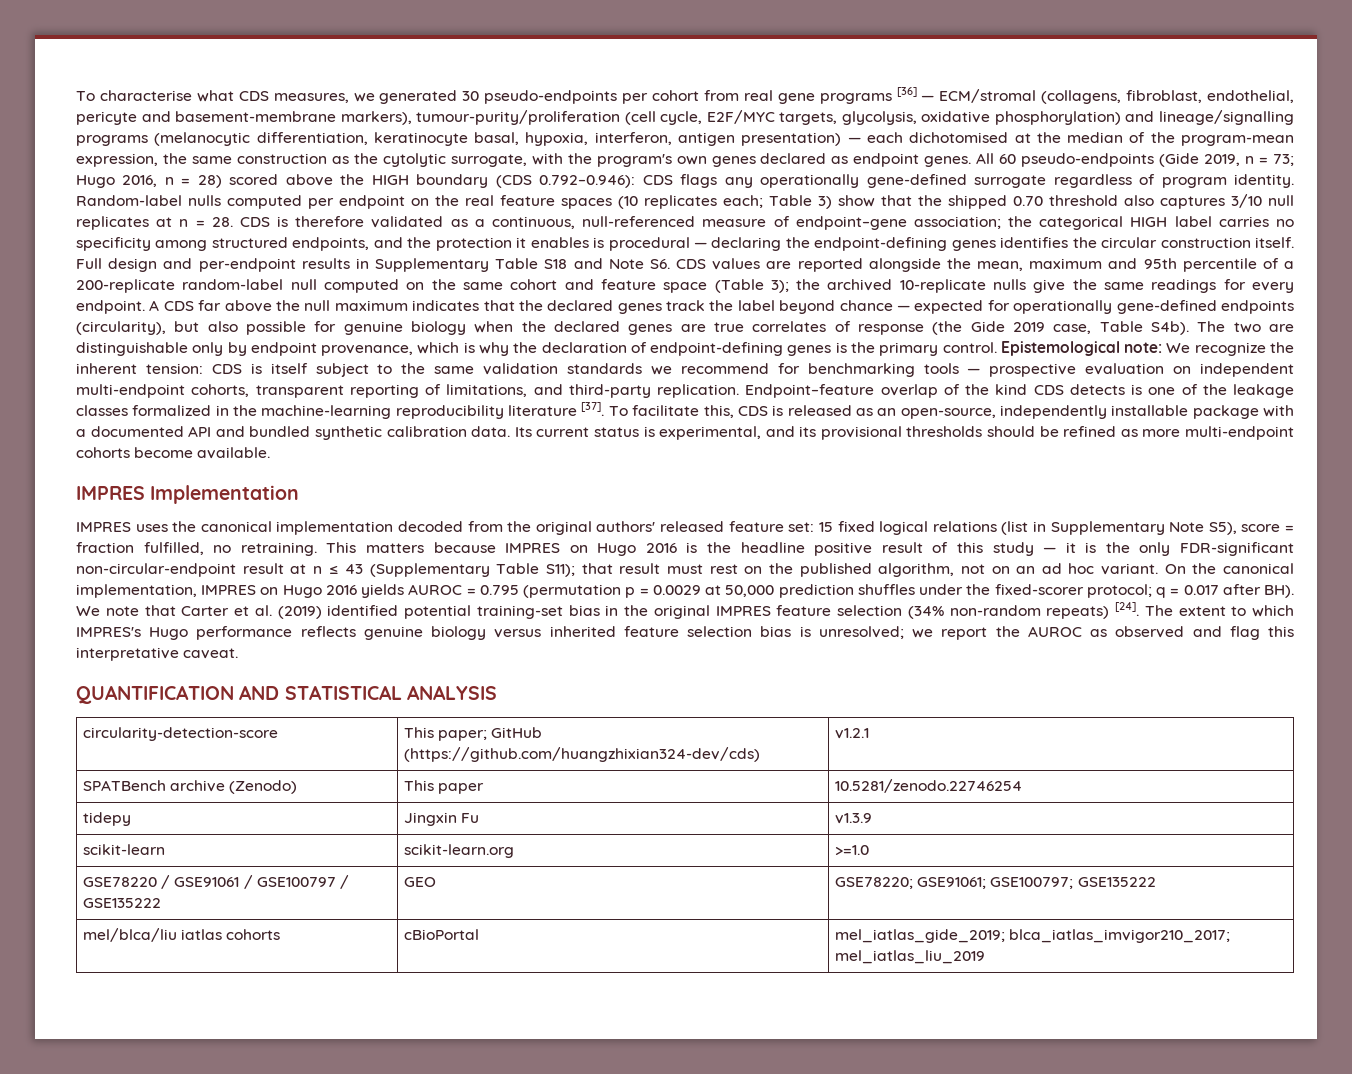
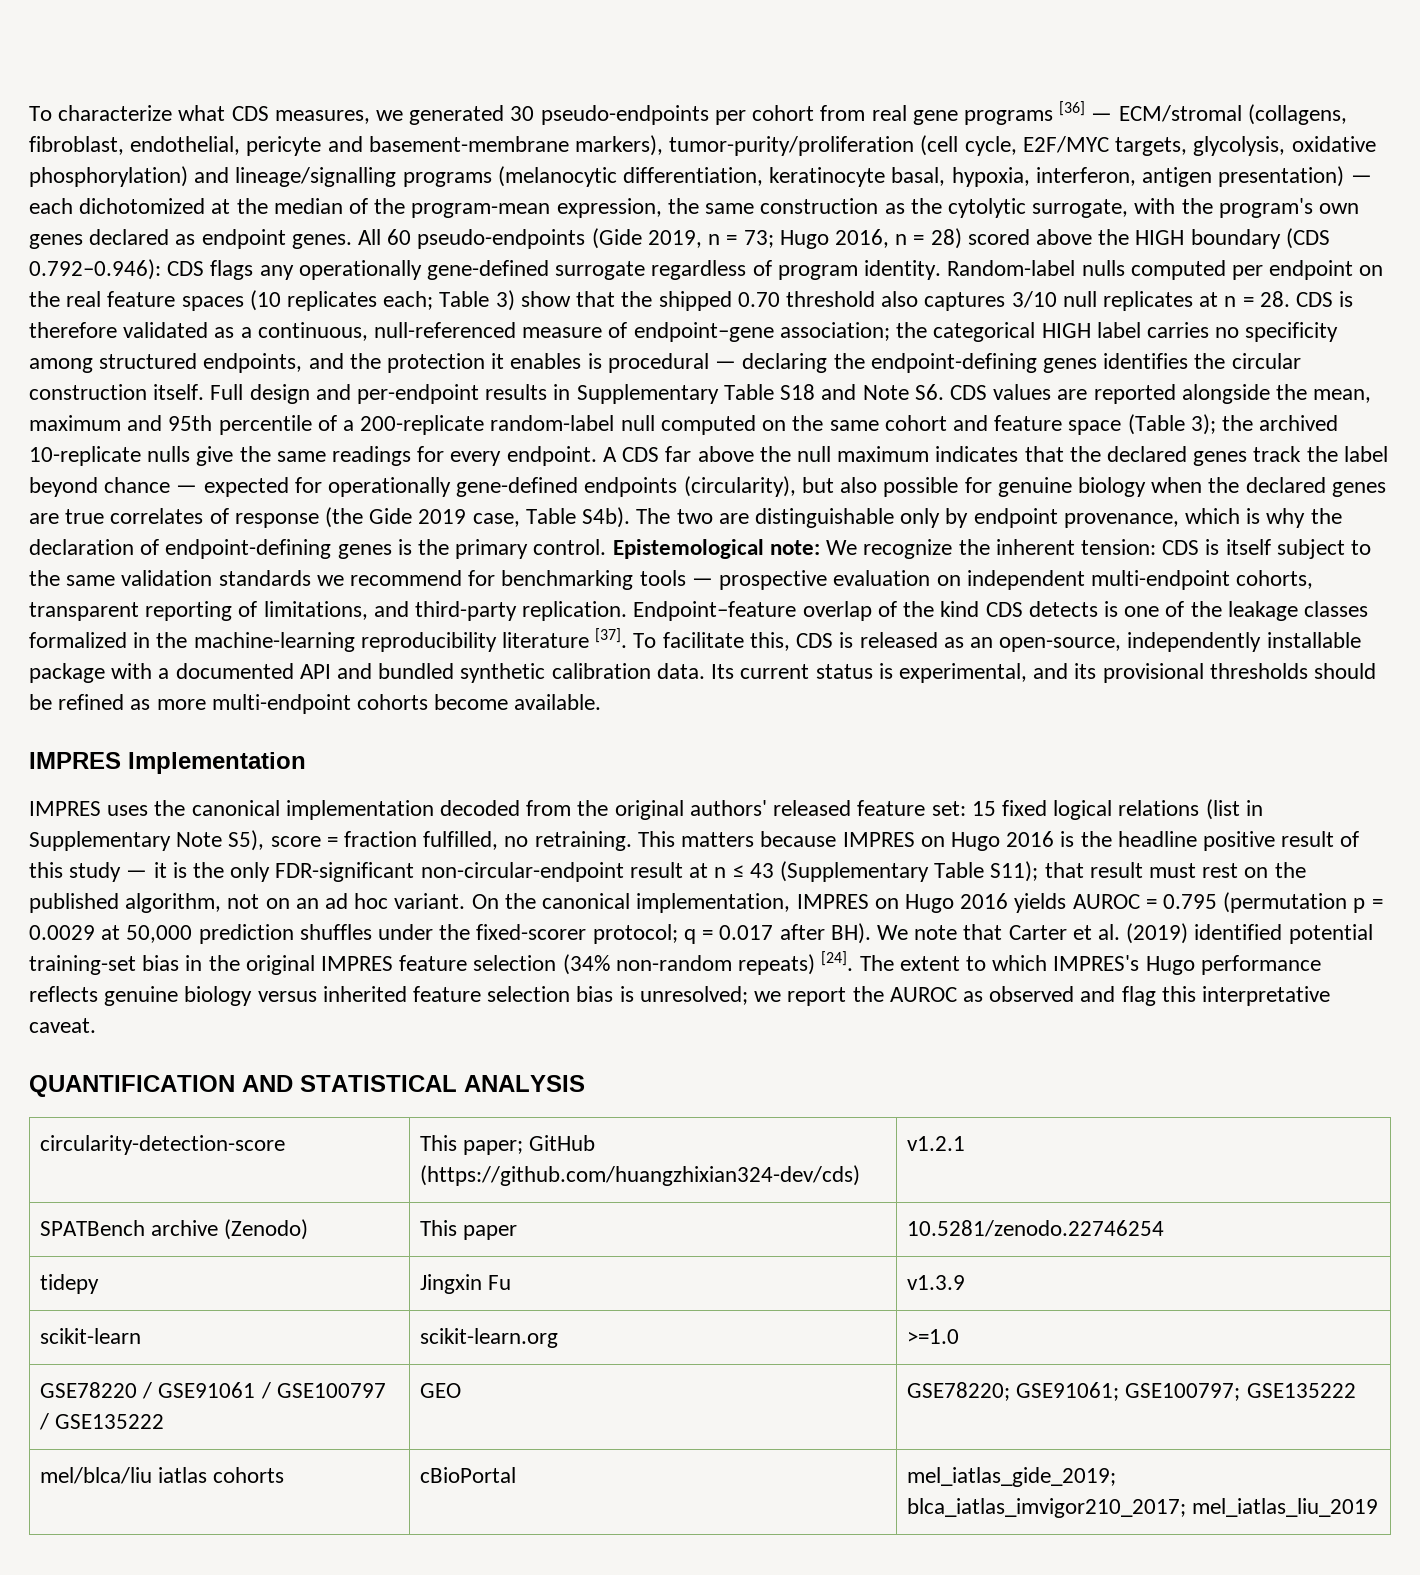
- To characterise what CDS measures, we generated 30 pseudo-endpoints per cohort from real gene programs [36] — ECM/stromal (collagens, fibroblast, endothelial, pericyte and basement-membrane markers), tumour-purity/proliferation (cell cycle, E2F/MYC targets, glycolysis, oxidative phosphorylation) and lineage/signalling programs (melanocytic differentiation, keratinocyte basal, hypoxia, interferon, antigen presentation) — each dichotomised at the median of the program-mean expression, the same construction as the cytolytic surrogate, with the program's own genes declared as endpoint genes.
+ To characterize what CDS measures, we generated 30 pseudo-endpoints per cohort from real gene programs [36] — ECM/stromal (collagens, fibroblast, endothelial, pericyte and basement-membrane markers), tumor-purity/proliferation (cell cycle, E2F/MYC targets, glycolysis, oxidative phosphorylation) and lineage/signalling programs (melanocytic differentiation, keratinocyte basal, hypoxia, interferon, antigen presentation) — each dichotomized at the median of the program-mean expression, the same construction as the cytolytic surrogate, with the program's own genes declared as endpoint genes.

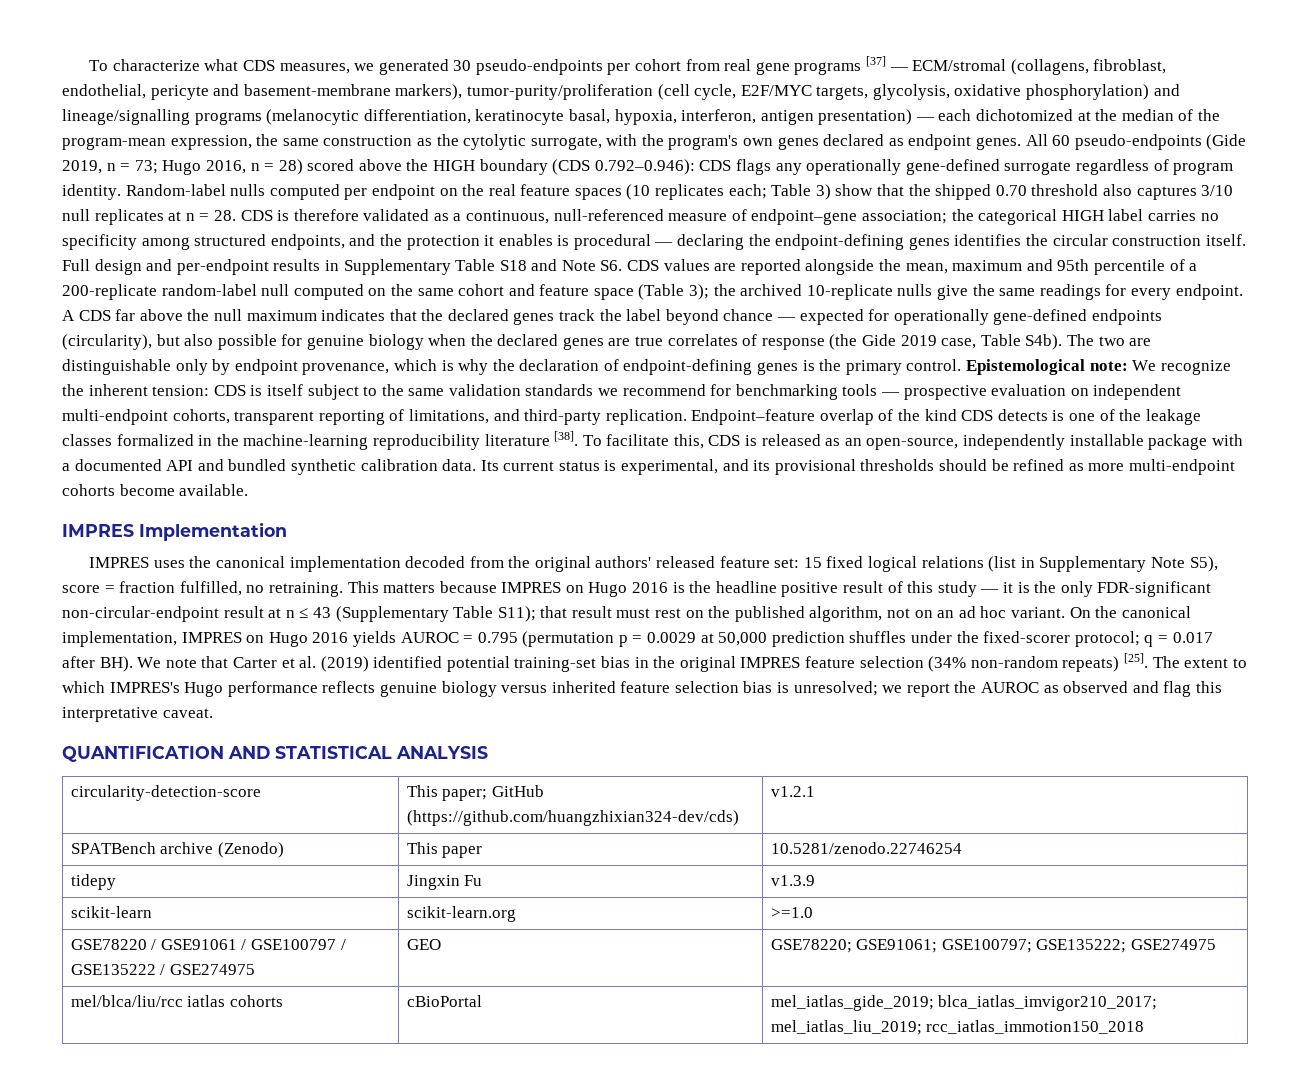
- To characterize what CDS measures, we generated 30 pseudo-endpoints per cohort from real gene programs [36] — ECM/stromal (collagens, fibroblast, endothelial, pericyte and basement-membrane markers), tumor-purity/proliferation (cell cycle, E2F/MYC targets, glycolysis, oxidative phosphorylation) and lineage/signalling programs (melanocytic differentiation, keratinocyte basal, hypoxia, interferon, antigen presentation) — each dichotomized at the median of the program-mean expression, the same construction as the cytolytic surrogate, with the program's own genes declared as endpoint genes.
+ To characterize what CDS measures, we generated 30 pseudo-endpoints per cohort from real gene programs [37] — ECM/stromal (collagens, fibroblast, endothelial, pericyte and basement-membrane markers), tumor-purity/proliferation (cell cycle, E2F/MYC targets, glycolysis, oxidative phosphorylation) and lineage/signalling programs (melanocytic differentiation, keratinocyte basal, hypoxia, interferon, antigen presentation) — each dichotomized at the median of the program-mean expression, the same construction as the cytolytic surrogate, with the program's own genes declared as endpoint genes.
- Endpoint–feature overlap of the kind CDS detects is one of the leakage classes formalized in the machine-learning reproducibility literature [37].
+ Endpoint–feature overlap of the kind CDS detects is one of the leakage classes formalized in the machine-learning reproducibility literature [38].
- On the canonical implementation, IMPRES on Hugo 2016 yields AUROC = 0.795 (permutation p = 0.0029 at 50,000 prediction shuffles under the fixed-scorer protocol; q = 0.017 after BH). We note that Carter et al. (2019) identified potential training-set bias in the original IMPRES feature selection (34% non-random repeats) [24].
+ On the canonical implementation, IMPRES on Hugo 2016 yields AUROC = 0.795 (permutation p = 0.0029 at 50,000 prediction shuffles under the fixed-scorer protocol; q = 0.017 after BH). We note that Carter et al. (2019) identified potential training-set bias in the original IMPRES feature selection (34% non-random repeats) [25].
- GSE78220 / GSE91061 / GSE100797 / GSE135222 | GEO | GSE78220; GSE91061; GSE100797; GSE135222
- mel/blca/liu iatlas cohorts | cBioPortal | mel_iatlas_gide_2019; blca_iatlas_imvigor210_2017; mel_iatlas_liu_2019
+ GSE78220 / GSE91061 / GSE100797 / GSE135222 / GSE274975 | GEO | GSE78220; GSE91061; GSE100797; GSE135222; GSE274975
+ mel/blca/liu/rcc iatlas cohorts | cBioPortal | mel_iatlas_gide_2019; blca_iatlas_imvigor210_2017; mel_iatlas_liu_2019; rcc_iatlas_immotion150_2018

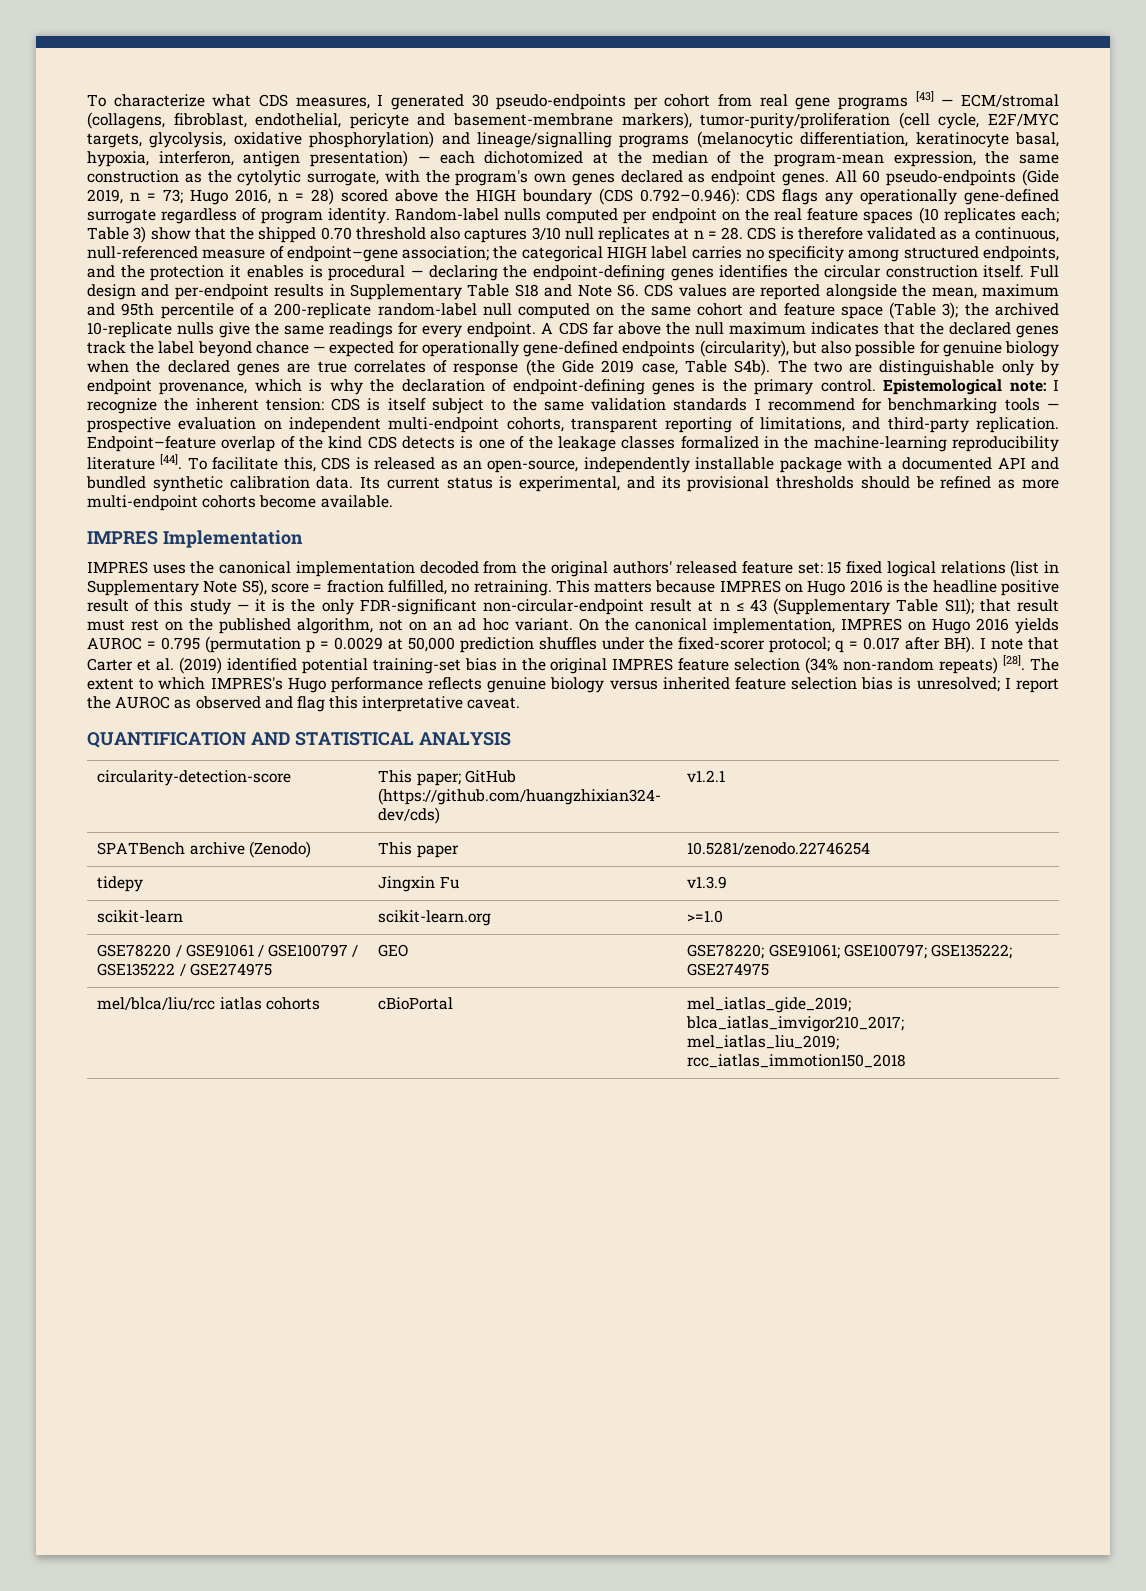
- To characterize what CDS measures, we generated 30 pseudo-endpoints per cohort from real gene programs [37] — ECM/stromal (collagens, fibroblast, endothelial, pericyte and basement-membrane markers), tumor-purity/proliferation (cell cycle, E2F/MYC targets, glycolysis, oxidative phosphorylation) and lineage/signalling programs (melanocytic differentiation, keratinocyte basal, hypoxia, interferon, antigen presentation) — each dichotomized at the median of the program-mean expression, the same construction as the cytolytic surrogate, with the program's own genes declared as endpoint genes.
+ To characterize what CDS measures, I generated 30 pseudo-endpoints per cohort from real gene programs [43] — ECM/stromal (collagens, fibroblast, endothelial, pericyte and basement-membrane markers), tumor-purity/proliferation (cell cycle, E2F/MYC targets, glycolysis, oxidative phosphorylation) and lineage/signalling programs (melanocytic differentiation, keratinocyte basal, hypoxia, interferon, antigen presentation) — each dichotomized at the median of the program-mean expression, the same construction as the cytolytic surrogate, with the program's own genes declared as endpoint genes.
- Epistemological note: We recognize the inherent tension: CDS is itself subject to the same validation standards we recommend for benchmarking tools — prospective evaluation on independent multi-endpoint cohorts, transparent reporting of limitations, and third-party replication.
+ Epistemological note: I recognize the inherent tension: CDS is itself subject to the same validation standards I recommend for benchmarking tools — prospective evaluation on independent multi-endpoint cohorts, transparent reporting of limitations, and third-party replication.
- Endpoint–feature overlap of the kind CDS detects is one of the leakage classes formalized in the machine-learning reproducibility literature [38].
+ Endpoint–feature overlap of the kind CDS detects is one of the leakage classes formalized in the machine-learning reproducibility literature [44].
- On the canonical implementation, IMPRES on Hugo 2016 yields AUROC = 0.795 (permutation p = 0.0029 at 50,000 prediction shuffles under the fixed-scorer protocol; q = 0.017 after BH). We note that Carter et al. (2019) identified potential training-set bias in the original IMPRES feature selection (34% non-random repeats) [25].
+ On the canonical implementation, IMPRES on Hugo 2016 yields AUROC = 0.795 (permutation p = 0.0029 at 50,000 prediction shuffles under the fixed-scorer protocol; q = 0.017 after BH). I note that Carter et al. (2019) identified potential training-set bias in the original IMPRES feature selection (34% non-random repeats) [28].
- The extent to which IMPRES's Hugo performance reflects genuine biology versus inherited feature selection bias is unresolved; we report the AUROC as observed and flag this interpretative caveat.
+ The extent to which IMPRES's Hugo performance reflects genuine biology versus inherited feature selection bias is unresolved; I report the AUROC as observed and flag this interpretative caveat.

